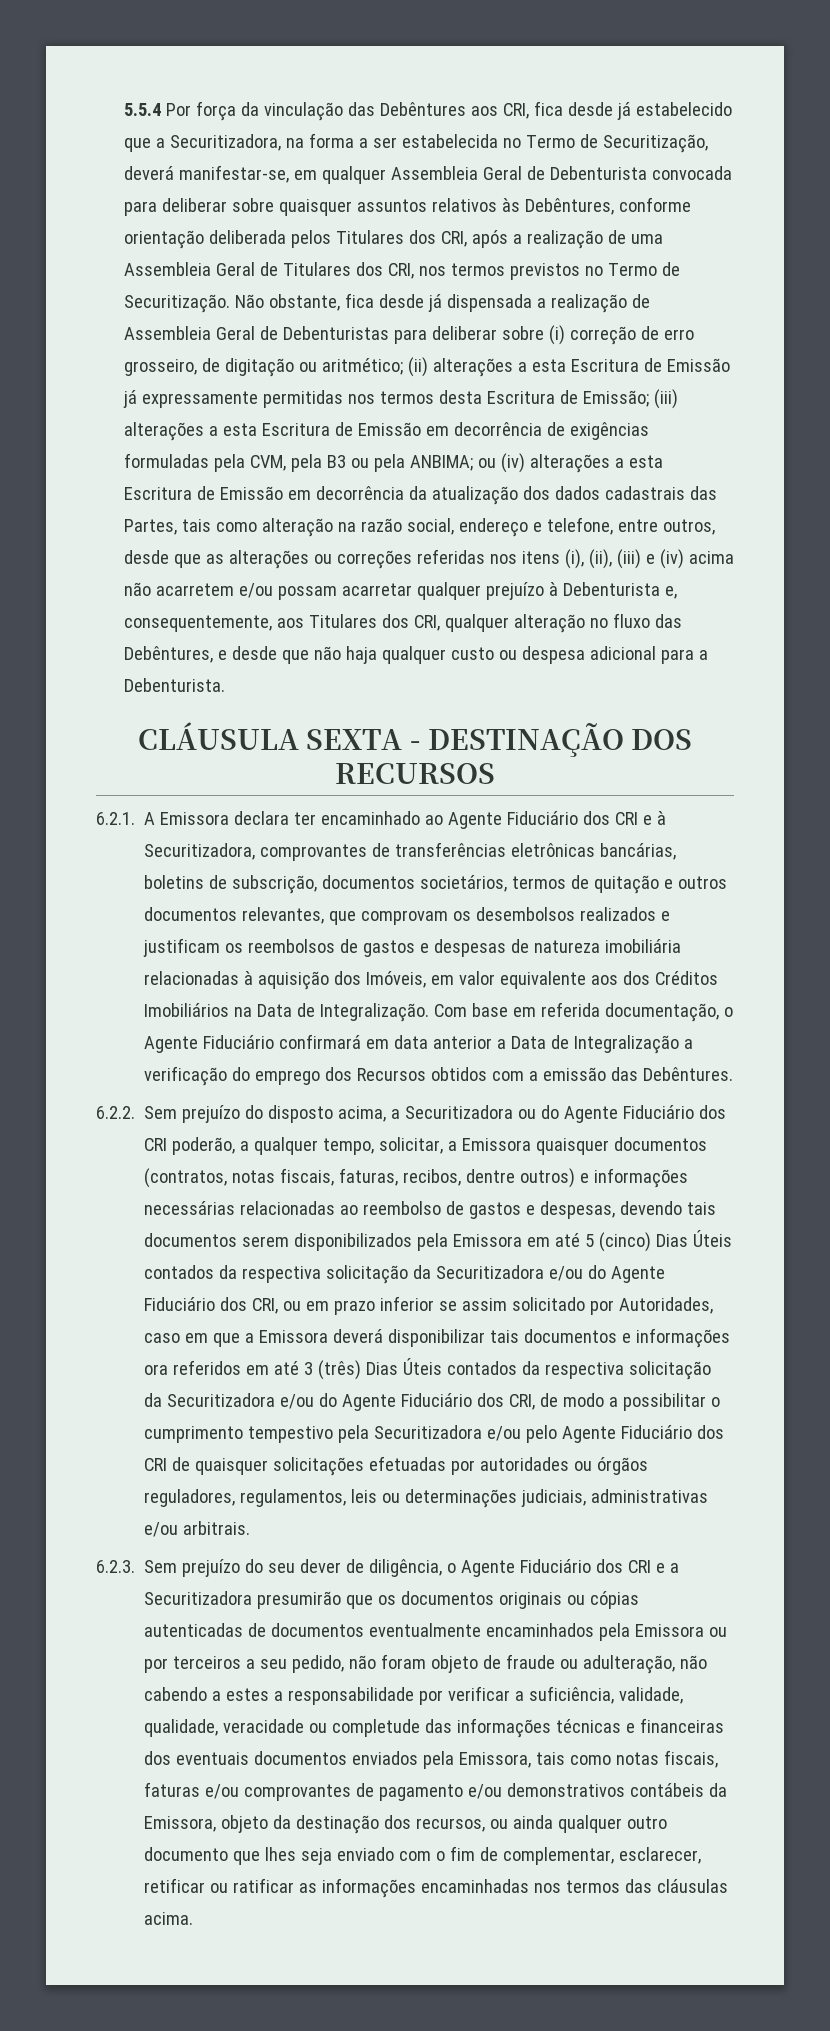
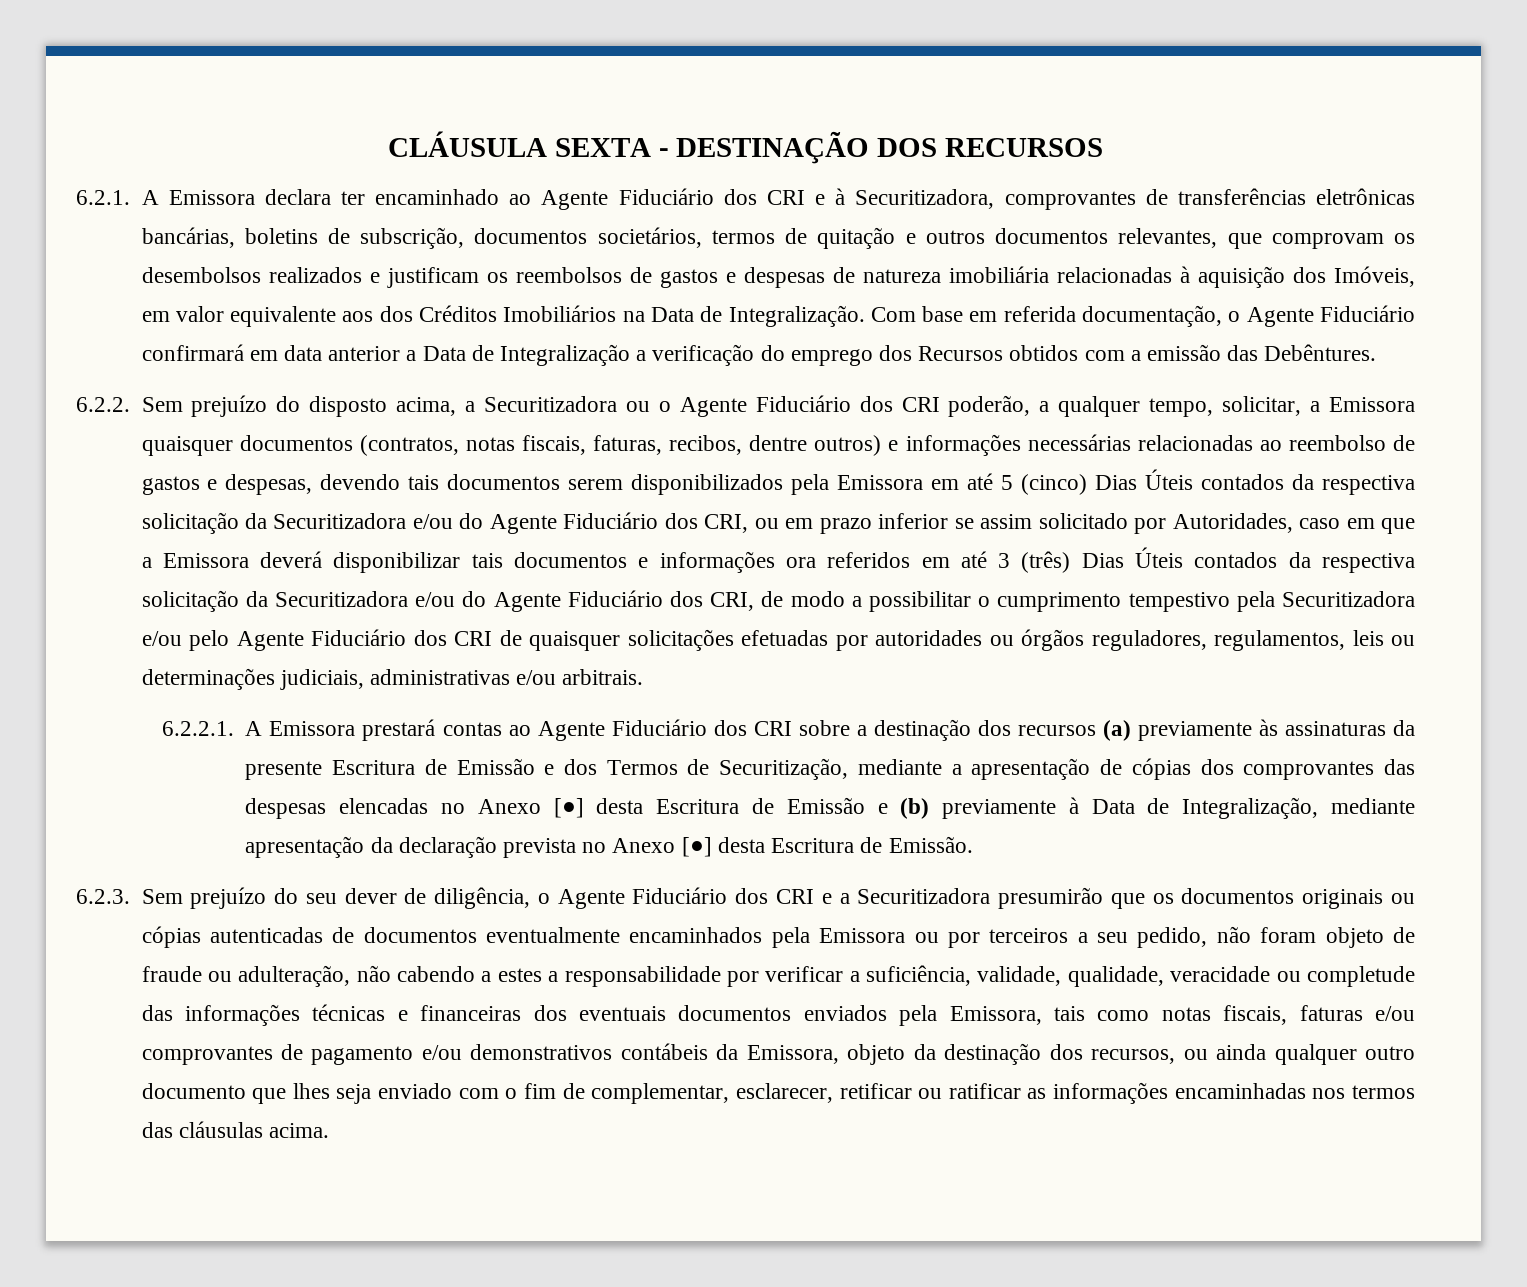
- 5.5.4 Por força da vinculação das Debêntures aos CRI, fica desde já estabelecido que a Securitizadora, na forma a ser estabelecida no Termo de Securitização, deverá manifestar-se, em qualquer Assembleia Geral de Debenturista convocada para deliberar sobre quaisquer assuntos relativos às Debêntures, conforme orientação deliberada pelos Titulares dos CRI, após a realização de uma Assembleia Geral de Titulares dos CRI, nos termos previstos no Termo de Securitização. Não obstante, fica desde já dispensada a realização de Assembleia Geral de Debenturistas para deliberar sobre (i) correção de erro grosseiro, de digitação ou aritmético; (ii) alterações a esta Escritura de Emissão já expressamente permitidas nos termos desta Escritura de Emissão; (iii) alterações a esta Escritura de Emissão em decorrência de exigências formuladas pela CVM, pela B3 ou pela ANBIMA; ou (iv) alterações a esta Escritura de Emissão em decorrência da atualização dos dados cadastrais das Partes, tais como alteração na razão social, endereço e telefone, entre outros, desde que as alterações ou correções referidas nos itens (i), (ii), (iii) e (iv) acima não acarretem e/ou possam acarretar qualquer prejuízo à Debenturista e, consequentemente, aos Titulares dos CRI, qualquer alteração no fluxo das Debêntures, e desde que não haja qualquer custo ou despesa adicional para a Debenturista.
- 6.2.2. Sem prejuízo do disposto acima, a Securitizadora ou do Agente Fiduciário dos CRI poderão, a qualquer tempo, solicitar, a Emissora quaisquer documentos (contratos, notas fiscais, faturas, recibos, dentre outros) e informações necessárias relacionadas ao reembolso de gastos e despesas, devendo tais documentos serem disponibilizados pela Emissora em até 5 (cinco) Dias Úteis contados da respectiva solicitação da Securitizadora e/ou do Agente Fiduciário dos CRI, ou em prazo inferior se assim solicitado por Autoridades, caso em que a Emissora deverá disponibilizar tais documentos e informações ora referidos em até 3 (três) Dias Úteis contados da respectiva solicitação da Securitizadora e/ou do Agente Fiduciário dos CRI, de modo a possibilitar o cumprimento tempestivo pela Securitizadora e/ou pelo Agente Fiduciário dos CRI de quaisquer solicitações efetuadas por autoridades ou órgãos reguladores, regulamentos, leis ou determinações judiciais, administrativas e/ou arbitrais.
+ 6.2.2. Sem prejuízo do disposto acima, a Securitizadora ou o Agente Fiduciário dos CRI poderão, a qualquer tempo, solicitar, a Emissora quaisquer documentos (contratos, notas fiscais, faturas, recibos, dentre outros) e informações necessárias relacionadas ao reembolso de gastos e despesas, devendo tais documentos serem disponibilizados pela Emissora em até 5 (cinco) Dias Úteis contados da respectiva solicitação da Securitizadora e/ou do Agente Fiduciário dos CRI, ou em prazo inferior se assim solicitado por Autoridades, caso em que a Emissora deverá disponibilizar tais documentos e informações ora referidos em até 3 (três) Dias Úteis contados da respectiva solicitação da Securitizadora e/ou do Agente Fiduciário dos CRI, de modo a possibilitar o cumprimento tempestivo pela Securitizadora e/ou pelo Agente Fiduciário dos CRI de quaisquer solicitações efetuadas por autoridades ou órgãos reguladores, regulamentos, leis ou determinações judiciais, administrativas e/ou arbitrais.
+ 6.2.2.1. A Emissora prestará contas ao Agente Fiduciário dos CRI sobre a destinação dos recursos (a) previamente às assinaturas da presente Escritura de Emissão e dos Termos de Securitização, mediante a apresentação de cópias dos comprovantes das despesas elencadas no Anexo [●] desta Escritura de Emissão e (b) previamente à Data de Integralização, mediante apresentação da declaração prevista no Anexo [●] desta Escritura de Emissão.

